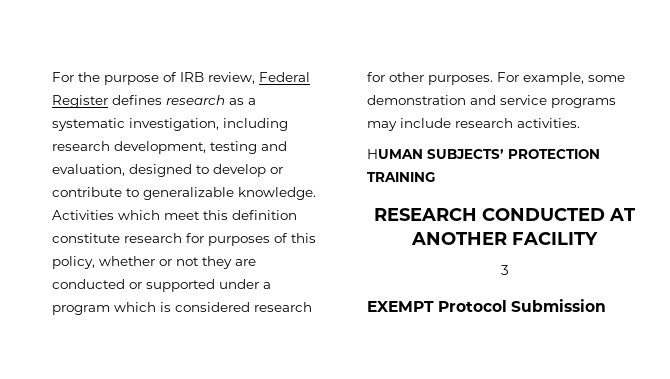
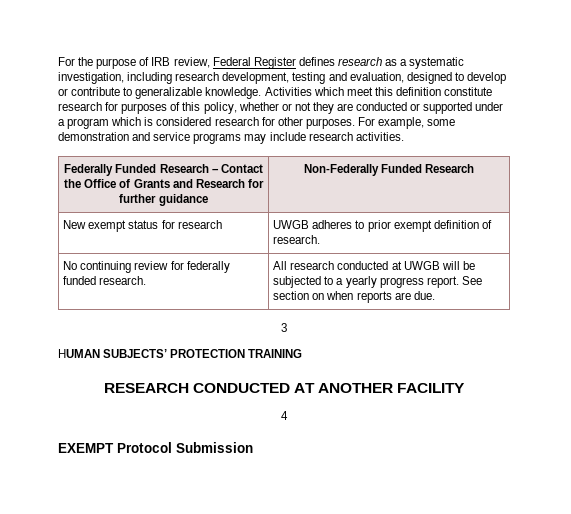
+ Federally Funded Research – Contact the Office of Grants and Research for further guidance | Non-Federally Funded Research
+ New exempt status for research | UWGB adheres to prior exempt definition of research.
+ No continuing review for federally funded research. | All research conducted at UWGB will be subjected to a yearly progress report. See section on when reports are due.
+ 3
- 3
+ 4

